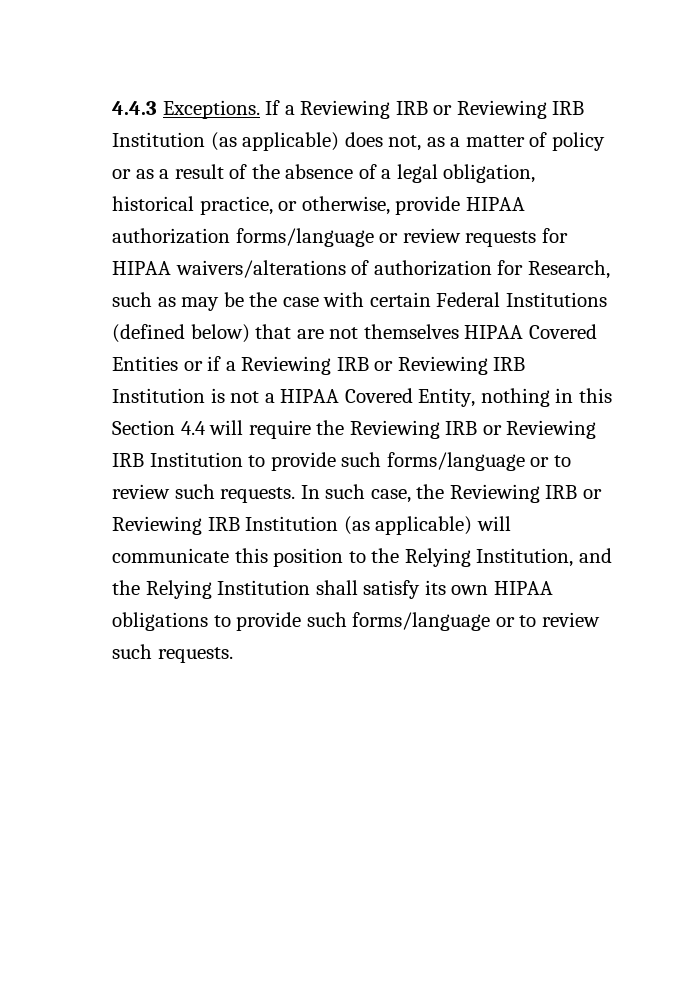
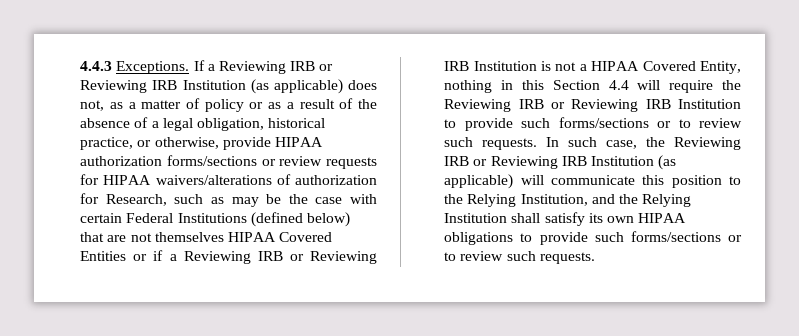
- If a Reviewing IRB or Reviewing IRB Institution (as applicable) does not, as a matter of policy or as a result of the absence of a legal obligation, historical practice, or otherwise, provide HIPAA authorization forms/language or review requests for HIPAA waivers/alterations of authorization for Research, such as may be the case with certain Federal Institutions (defined below) that are not themselves HIPAA Covered Entities or if a Reviewing IRB or Reviewing IRB Institution is not a HIPAA Covered Entity, nothing in this Section 4.4 will require the Reviewing IRB or Reviewing IRB Institution to provide such forms/language or to review such requests.
+ If a Reviewing IRB or Reviewing IRB Institution (as applicable) does not, as a matter of policy or as a result of the absence of a legal obligation, historical practice, or otherwise, provide HIPAA authorization forms/sections or review requests for HIPAA waivers/alterations of authorization for Research, such as may be the case with certain Federal Institutions (defined below) that are not themselves HIPAA Covered Entities or if a Reviewing IRB or Reviewing IRB Institution is not a HIPAA Covered Entity, nothing in this Section 4.4 will require the Reviewing IRB or Reviewing IRB Institution to provide such forms/sections or to review such requests.
- In such case, the Reviewing IRB or Reviewing IRB Institution (as applicable) will communicate this position to the Relying Institution, and the Relying Institution shall satisfy its own HIPAA obligations to provide such forms/language or to review such requests.
+ In such case, the Reviewing IRB or Reviewing IRB Institution (as applicable) will communicate this position to the Relying Institution, and the Relying Institution shall satisfy its own HIPAA obligations to provide such forms/sections or to review such requests.

